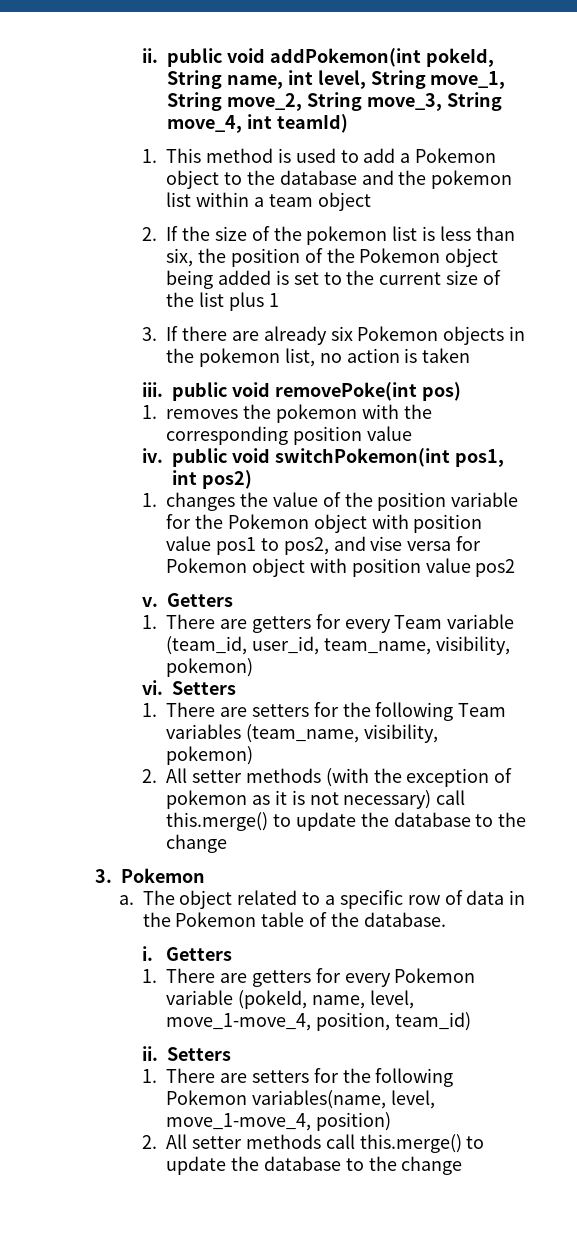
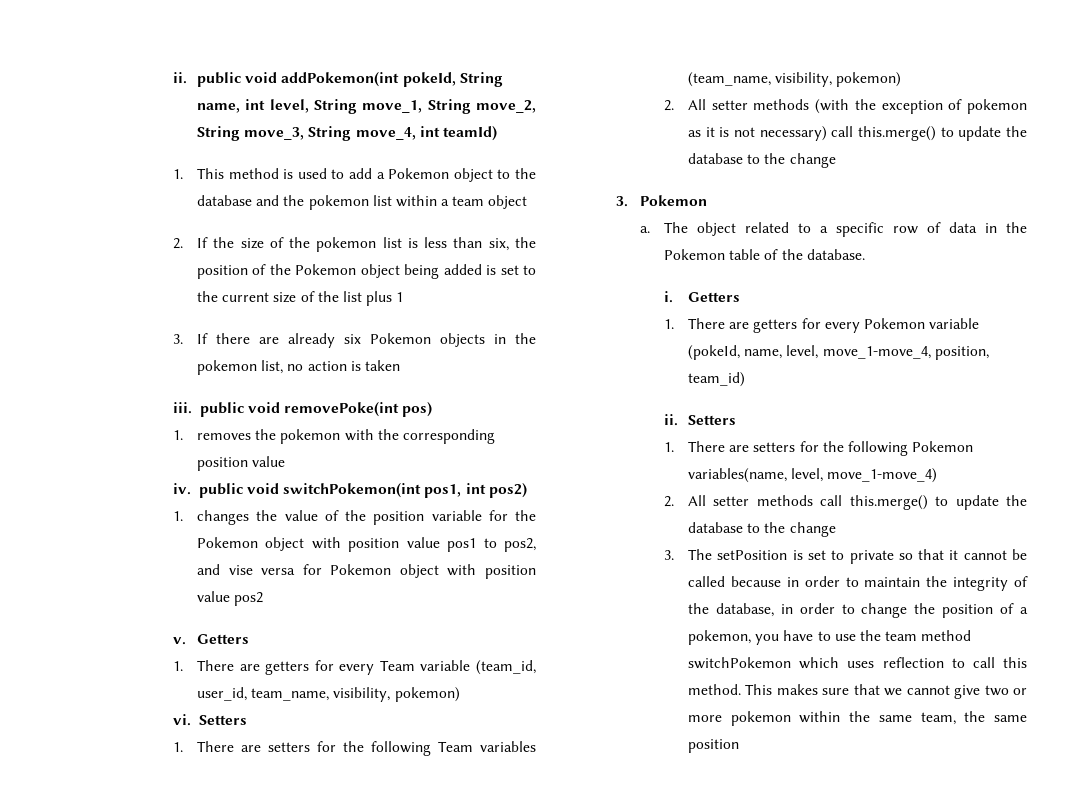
- 1. There are setters for the following Pokemon variables(name, level, move_1-move_4, position)
+ 1. There are setters for the following Pokemon variables(name, level, move_1-move_4)
+ 3. The setPosition is set to private so that it cannot be called because in order to maintain the integrity of the database, in order to change the position of a pokemon, you have to use the team method switchPokemon which uses reflection to call this method. This makes sure that we cannot give two or more pokemon within the same team, the same position

